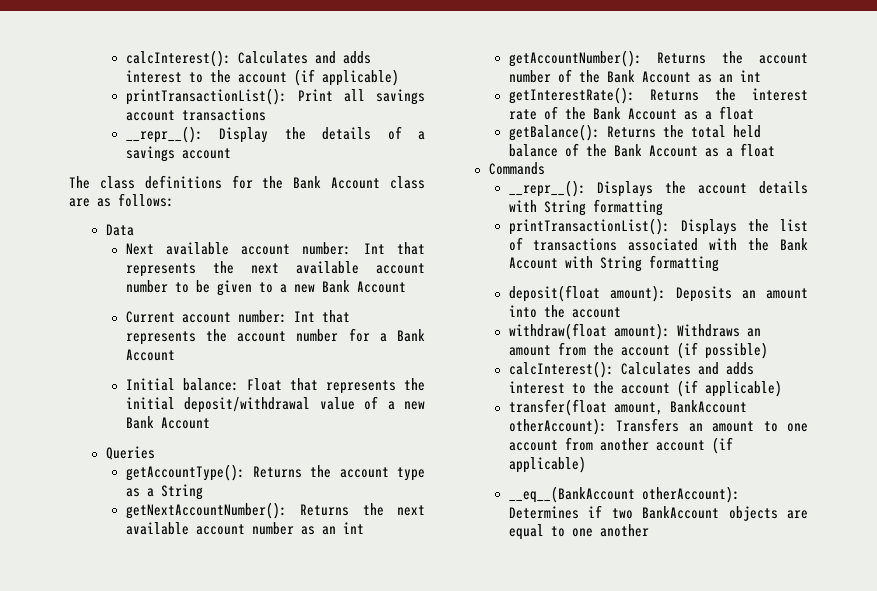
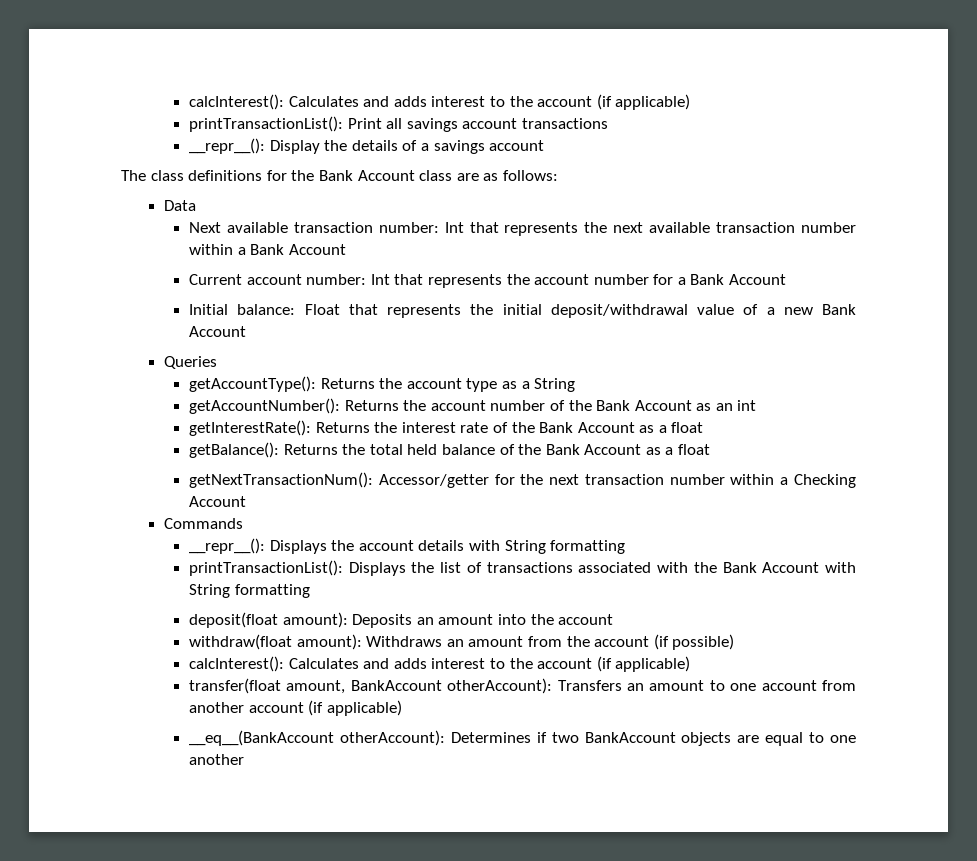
- Next available account number: Int that represents the next available account number to be given to a new Bank Account
+ Next available transaction number: Int that represents the next available transaction number within a Bank Account
- getNextAccountNumber(): Returns the next available account number as an int
+ getNextTransactionNum(): Accessor/getter for the next transaction number within a Checking Account

